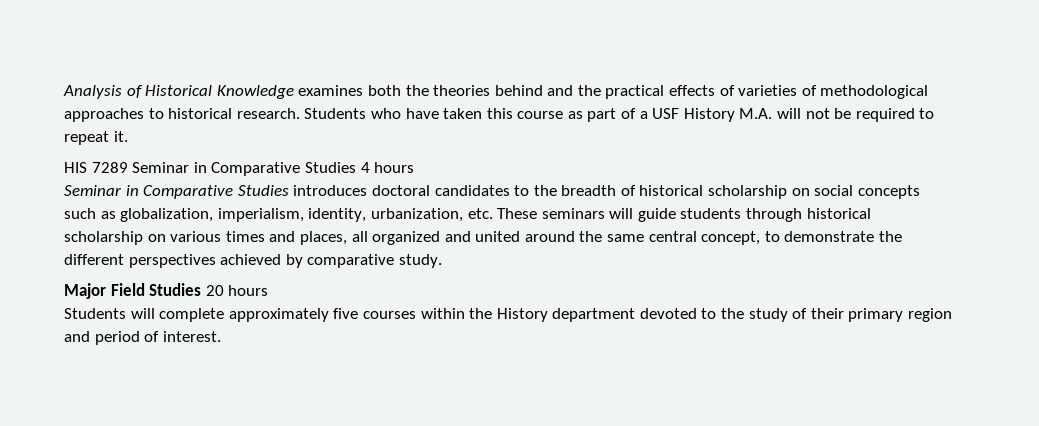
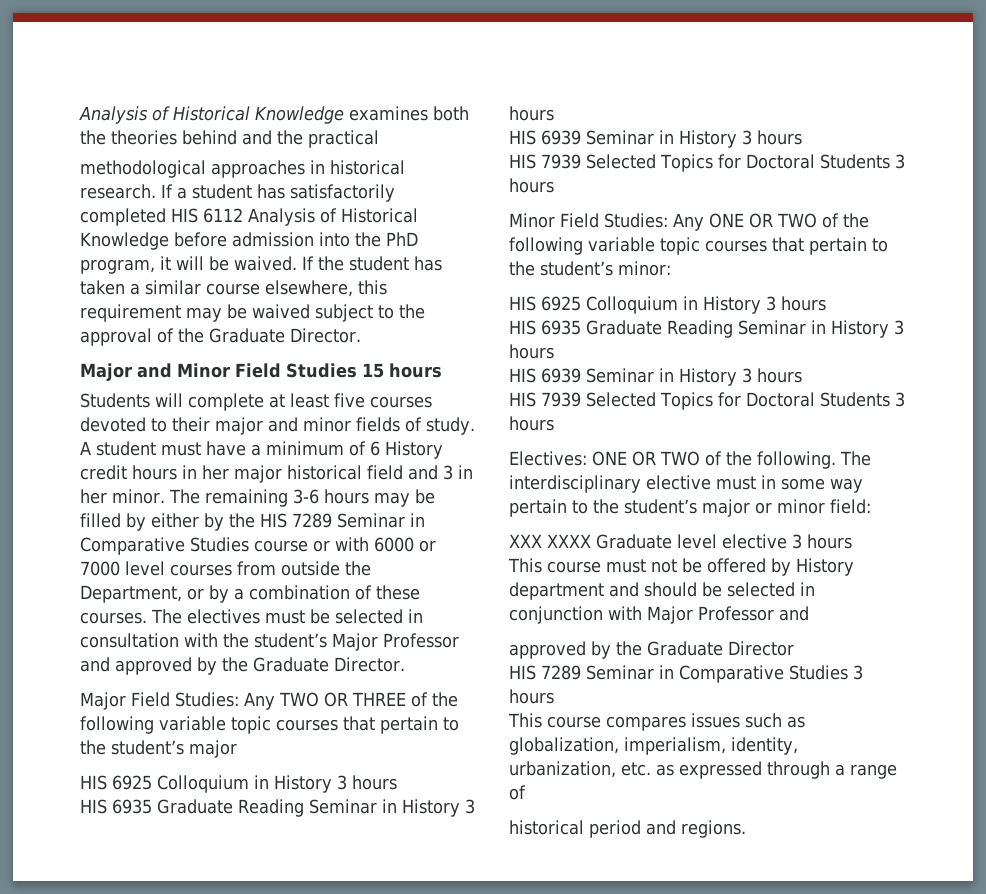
- Analysis of Historical Knowledge examines both the theories behind and the practical effects of varieties of methodological approaches to historical research.
+ Analysis of Historical Knowledge examines both the theories behind and the practical
+ methodological approaches in historical research.
- Students who have taken this course as part of a USF History M.A. will not be required to repeat it.
- HIS 7289 Seminar in Comparative Studies 4 hours
- Seminar in Comparative Studies introduces doctoral candidates to the breadth of historical scholarship on social concepts such as globalization, imperialism, identity, urbanization, etc. These seminars will guide students through historical scholarship on various times and places, all organized and united around the same central concept, to demonstrate the different perspectives achieved by comparative study.
- Major Field Studies 20 hours
- Students will complete approximately five courses within the History department devoted to the study of their primary region and period of interest.
+ If a student has satisfactorily completed HIS 6112 Analysis of Historical Knowledge before admission into the PhD program, it will be waived. If the student has taken a similar course elsewhere, this requirement may be waived subject to the approval of the Graduate Director.
+ Major and Minor Field Studies 15 hours
+ Students will complete at least five courses devoted to their major and minor fields of study. A student must have a minimum of 6 History credit hours in her major historical field and 3 in her minor. The remaining 3-6 hours may be filled by either by the HIS 7289 Seminar in Comparative Studies course or with 6000 or 7000 level courses from outside the Department, or by a combination of these courses. The electives must be selected in consultation with the student’s Major Professor and approved by the Graduate Director.
+ Major Field Studies: Any TWO OR THREE of the following variable topic courses that pertain to the student’s major
+ HIS 6925 Colloquium in History 3 hours
+ HIS 6935 Graduate Reading Seminar in History 3 hours
+ HIS 6939 Seminar in History 3 hours
+ HIS 7939 Selected Topics for Doctoral Students 3 hours
+ Minor Field Studies: Any ONE OR TWO of the following variable topic courses that pertain to the student’s minor:
+ HIS 6925 Colloquium in History 3 hours
+ HIS 6935 Graduate Reading Seminar in History 3 hours
+ HIS 6939 Seminar in History 3 hours
+ HIS 7939 Selected Topics for Doctoral Students 3 hours
+ Electives: ONE OR TWO of the following. The interdisciplinary elective must in some way pertain to the student’s major or minor field:
+ XXX XXXX Graduate level elective 3 hours
+ This course must not be offered by History department and should be selected in conjunction with Major Professor and
+ approved by the Graduate Director
+ HIS 7289 Seminar in Comparative Studies 3 hours
+ This course compares issues such as globalization, imperialism, identity, urbanization, etc. as expressed through a range of
+ historical period and regions.

